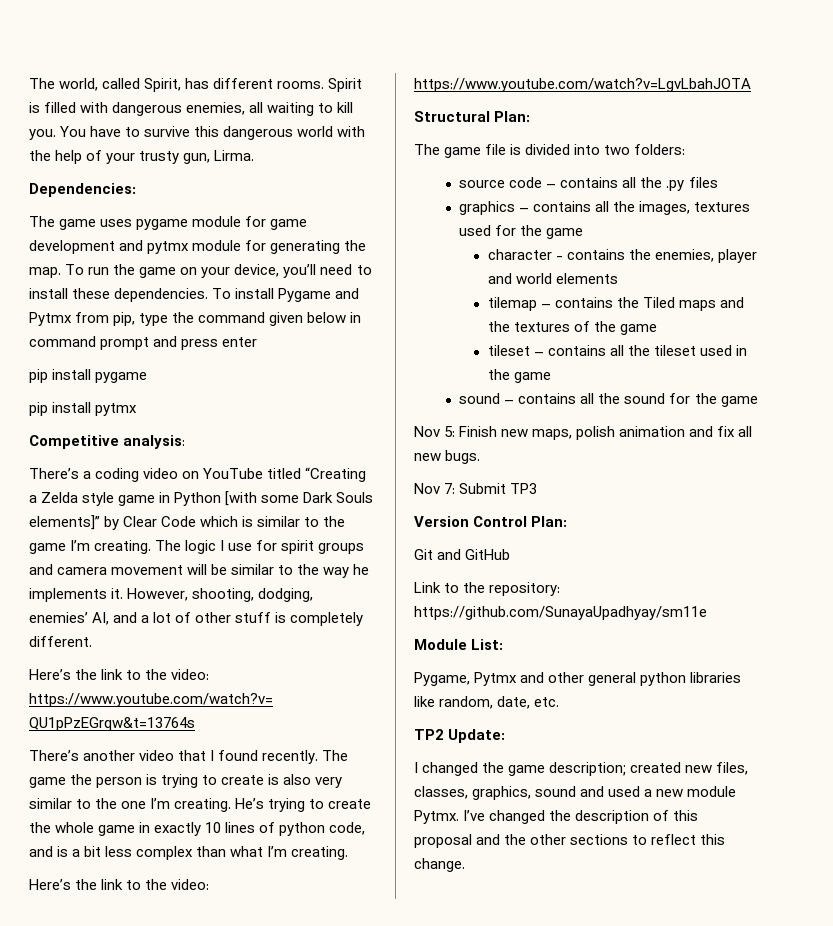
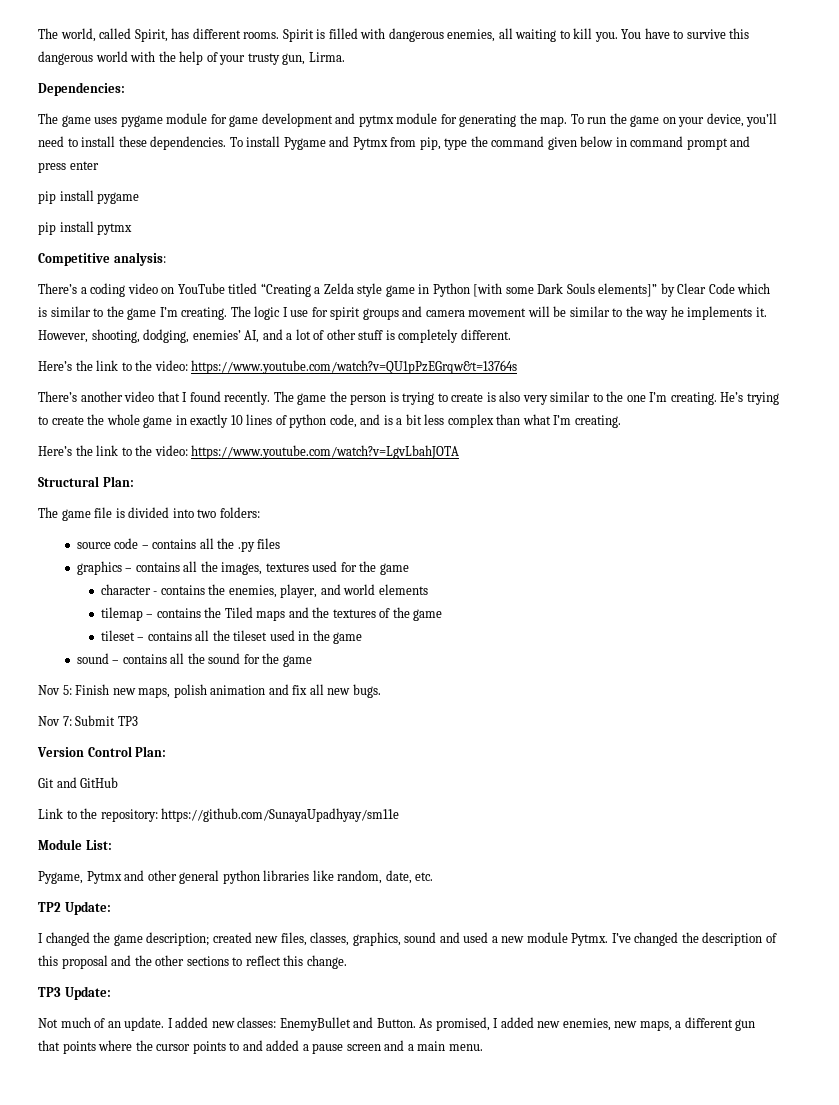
- character - contains the enemies, player and world elements
+ character - contains the enemies, player, and world elements
+ TP3 Update:
+ Not much of an update. I added new classes: EnemyBullet and Button. As promised, I added new enemies, new maps, a different gun that points where the cursor points to and added a pause screen and a main menu.

